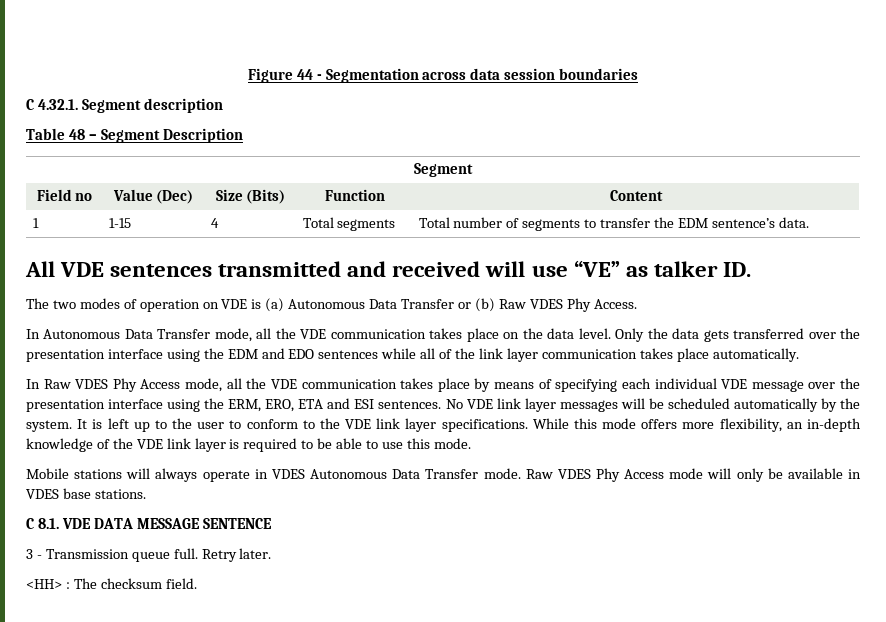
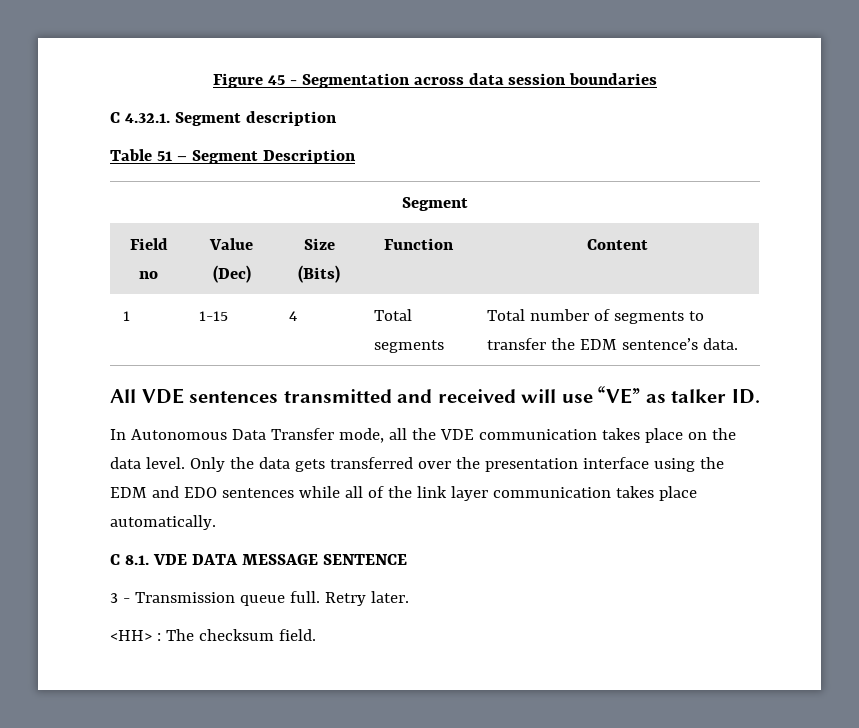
- Figure 44 - Segmentation across data session boundaries
+ Figure 45 - Segmentation across data session boundaries
- Table 48 – Segment Description
+ Table 51 – Segment Description
- The two modes of operation on VDE is (a) Autonomous Data Transfer or (b) Raw VDES Phy Access.
- In Raw VDES Phy Access mode, all the VDE communication takes place by means of specifying each individual VDE message over the presentation interface using the ERM, ERO, ETA and ESI sentences. No VDE link layer messages will be scheduled automatically by the system. It is left up to the user to conform to the VDE link layer specifications. While this mode offers more flexibility, an in-depth knowledge of the VDE link layer is required to be able to use this mode.
- Mobile stations will always operate in VDES Autonomous Data Transfer mode. Raw VDES Phy Access mode will only be available in VDES base stations.

